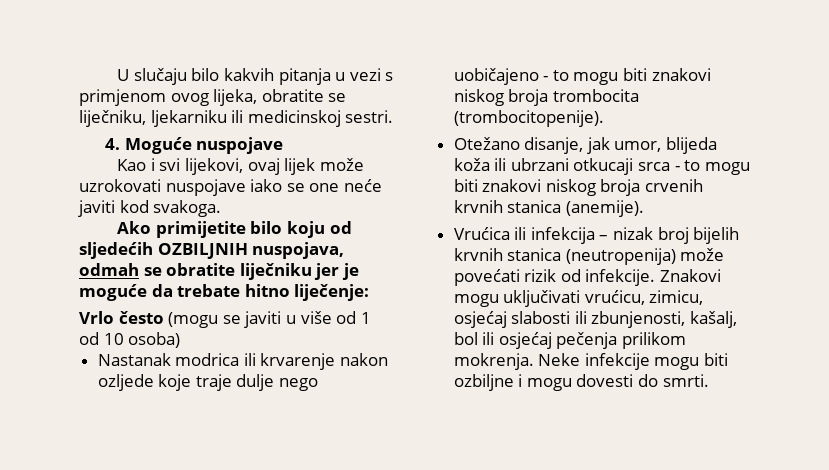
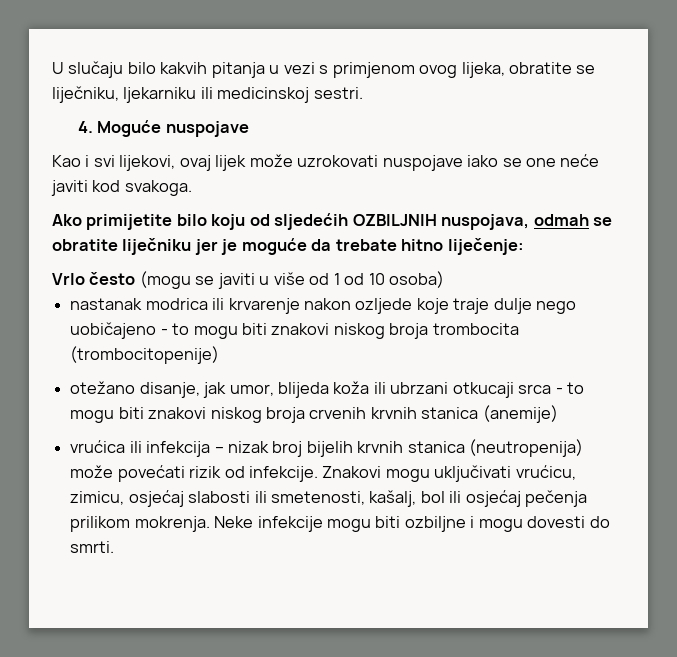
- Nastanak modrica ili krvarenje nakon ozljede koje traje dulje nego uobičajeno - to mogu biti znakovi niskog broja trombocita (trombocitopenije).
- Otežano disanje, jak umor, blijeda koža ili ubrzani otkucaji srca - to mogu biti znakovi niskog broja crvenih krvnih stanica (anemije).
- Vrućica ili infekcija – nizak broj bijelih krvnih stanica (neutropenija) može povećati rizik od infekcije.
+ nastanak modrica ili krvarenje nakon ozljede koje traje dulje nego uobičajeno - to mogu biti znakovi niskog broja trombocita (trombocitopenije)
+ otežano disanje, jak umor, blijeda koža ili ubrzani otkucaji srca - to mogu biti znakovi niskog broja crvenih krvnih stanica (anemije)
+ vrućica ili infekcija – nizak broj bijelih krvnih stanica (neutropenija) može povećati rizik od infekcije.
- Znakovi mogu uključivati vrućicu, zimicu, osjećaj slabosti ili zbunjenosti, kašalj, bol ili osjećaj pečenja prilikom mokrenja.
+ Znakovi mogu uključivati vrućicu, zimicu, osjećaj slabosti ili smetenosti, kašalj, bol ili osjećaj pečenja prilikom mokrenja.

